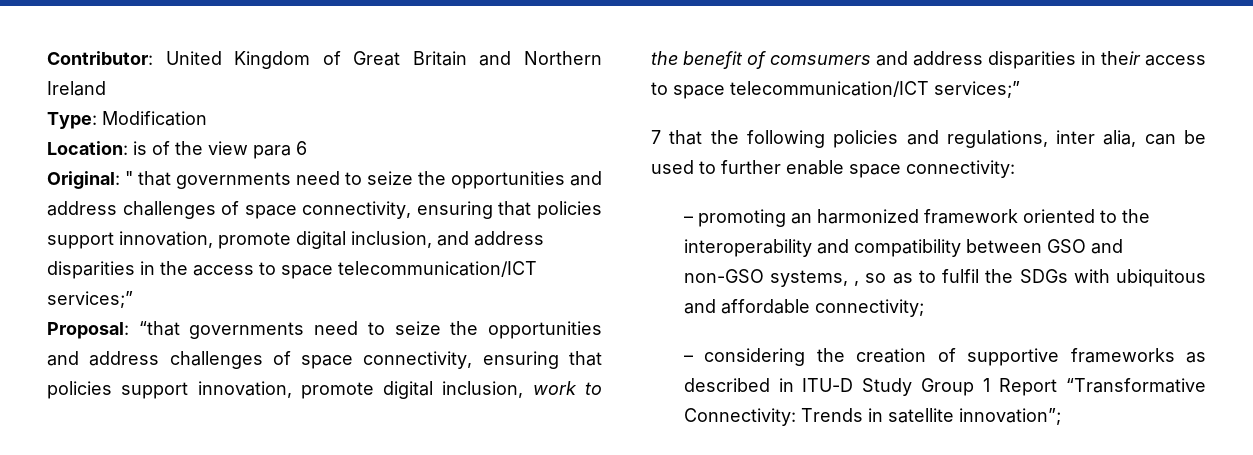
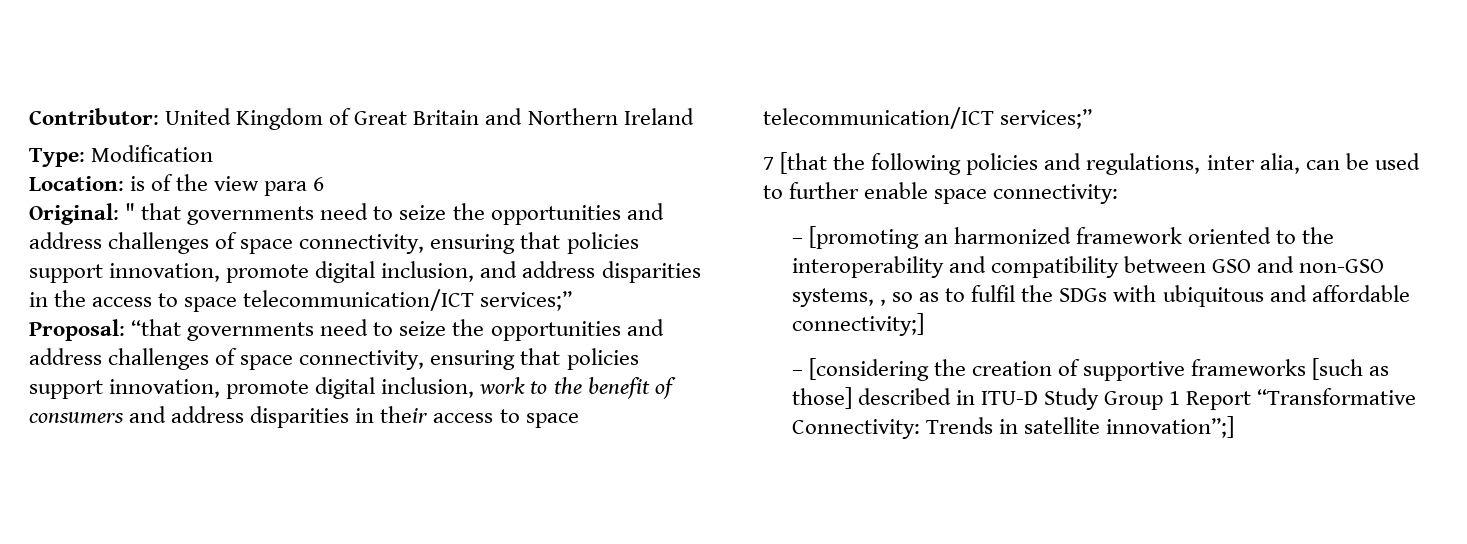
- Proposal: “that governments need to seize the opportunities and address challenges of space connectivity, ensuring that policies support innovation, promote digital inclusion, work to the benefit of comsumers and address disparities in their access to space telecommunication/ICT services;”
+ Proposal: “that governments need to seize the opportunities and address challenges of space connectivity, ensuring that policies support innovation, promote digital inclusion, work to the benefit of consumers and address disparities in their access to space telecommunication/ICT services;”
- 7 that the following policies and regulations, inter alia, can be used to further enable space connectivity:
+ 7 [that the following policies and regulations, inter alia, can be used to further enable space connectivity:
- – promoting an harmonized framework oriented to the interoperability and compatibility between GSO and non-GSO systems, , so as to fulfil the SDGs with ubiquitous and affordable connectivity;
- – considering the creation of supportive frameworks as described in ITU-D Study Group 1 Report “Transformative Connectivity: Trends in satellite innovation”;
+ – [promoting an harmonized framework oriented to the interoperability and compatibility between GSO and non-GSO systems, , so as to fulfil the SDGs with ubiquitous and affordable connectivity;]
+ – [considering the creation of supportive frameworks [such as those] described in ITU-D Study Group 1 Report “Transformative Connectivity: Trends in satellite innovation”;]

